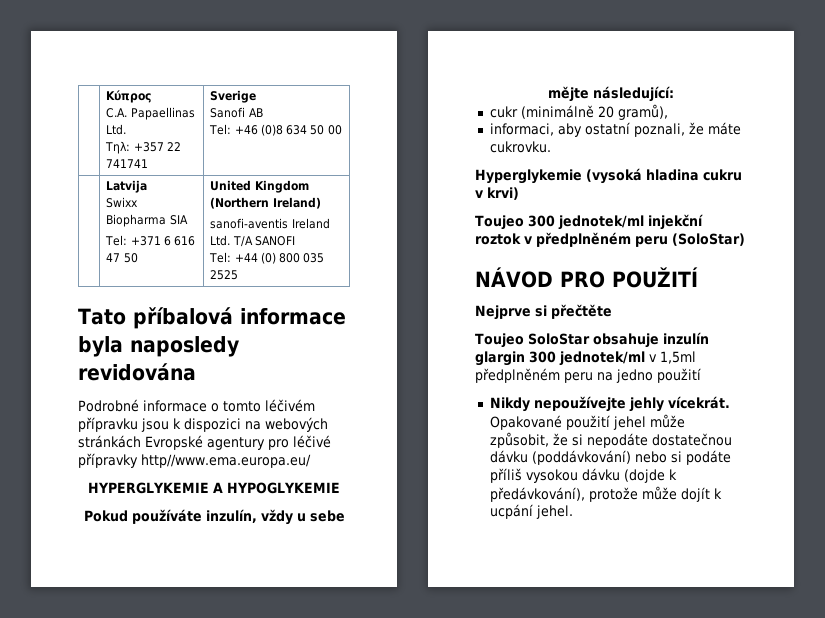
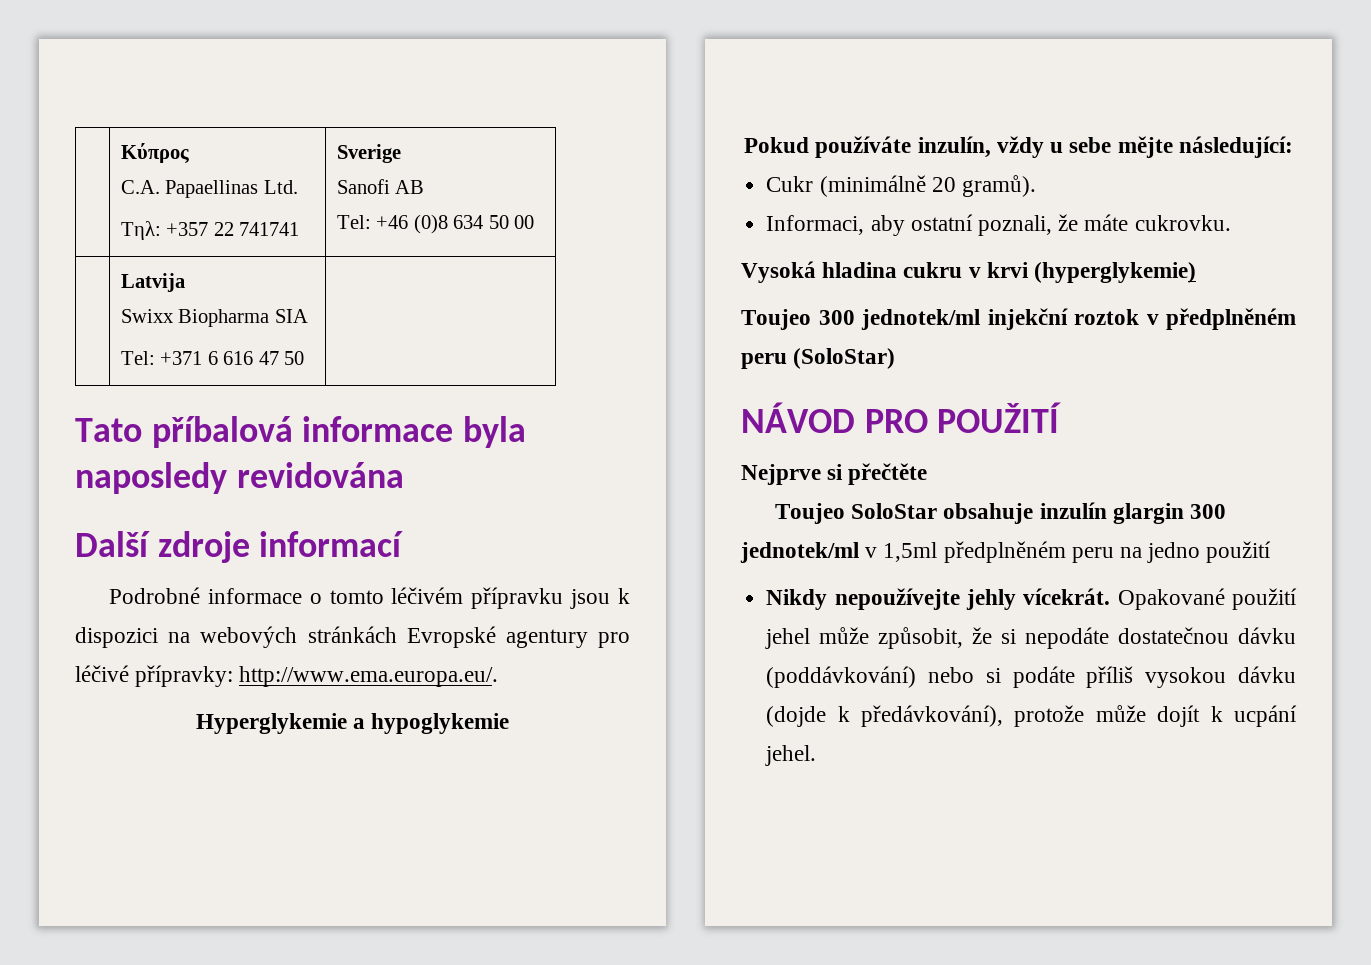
  | Latvija
  Swixx Biopharma SIA
- Tel: +371 6 616 47 50 | United Kingdom (Northern Ireland)
- sanofi-aventis Ireland Ltd. T/A SANOFI
- Tel: +44 (0) 800 035 2525
+ Tel: +371 6 616 47 50 |
+ Další zdroje informací
- Podrobné informace o tomto léčivém přípravku jsou k dispozici na webových stránkách Evropské agentury pro léčivé přípravky http//www.ema.europa.eu/
- HYPERGLYKEMIE A HYPOGLYKEMIE
+ Podrobné informace o tomto léčivém přípravku jsou k dispozici na webových stránkách Evropské agentury pro léčivé přípravky: http://www.ema.europa.eu/.
+ Hyperglykemie a hypoglykemie
- cukr (minimálně 20 gramů),
- informaci, aby ostatní poznali, že máte cukrovku.
+ Cukr (minimálně 20 gramů).
+ Informaci, aby ostatní poznali, že máte cukrovku.
- Hyperglykemie (vysoká hladina cukru v krvi)
+ Vysoká hladina cukru v krvi (hyperglykemie)

